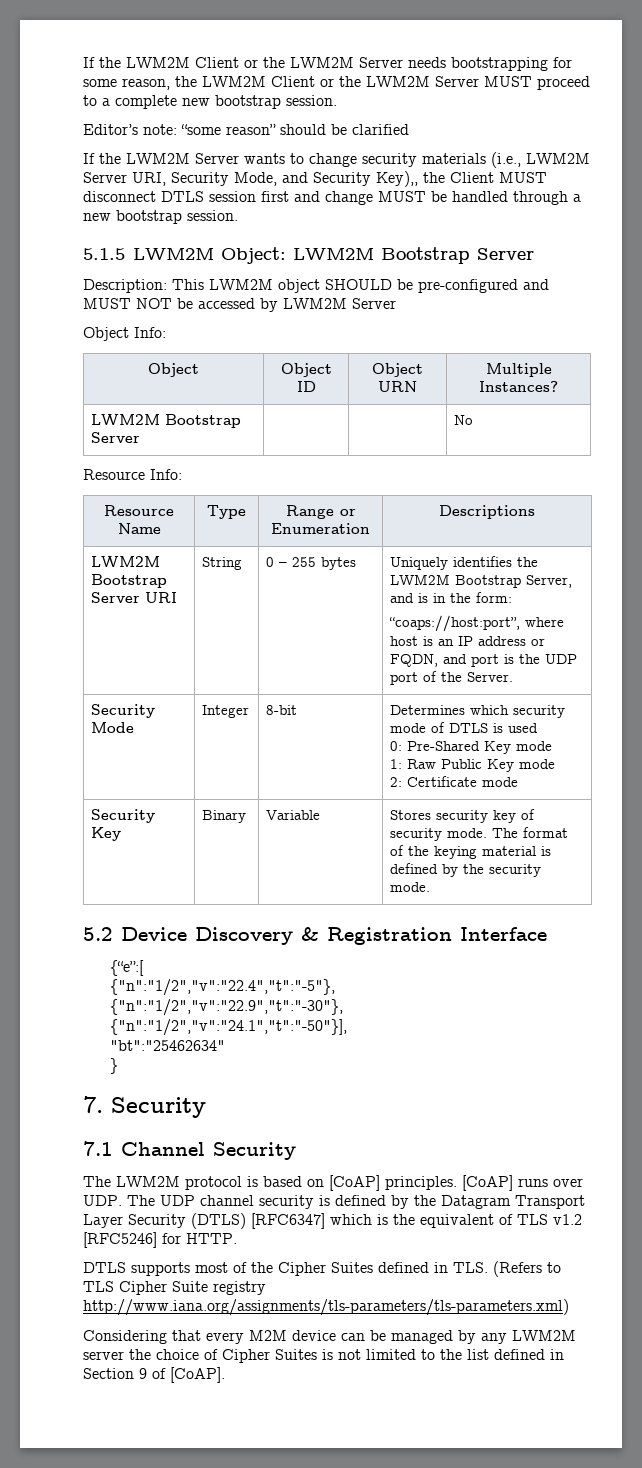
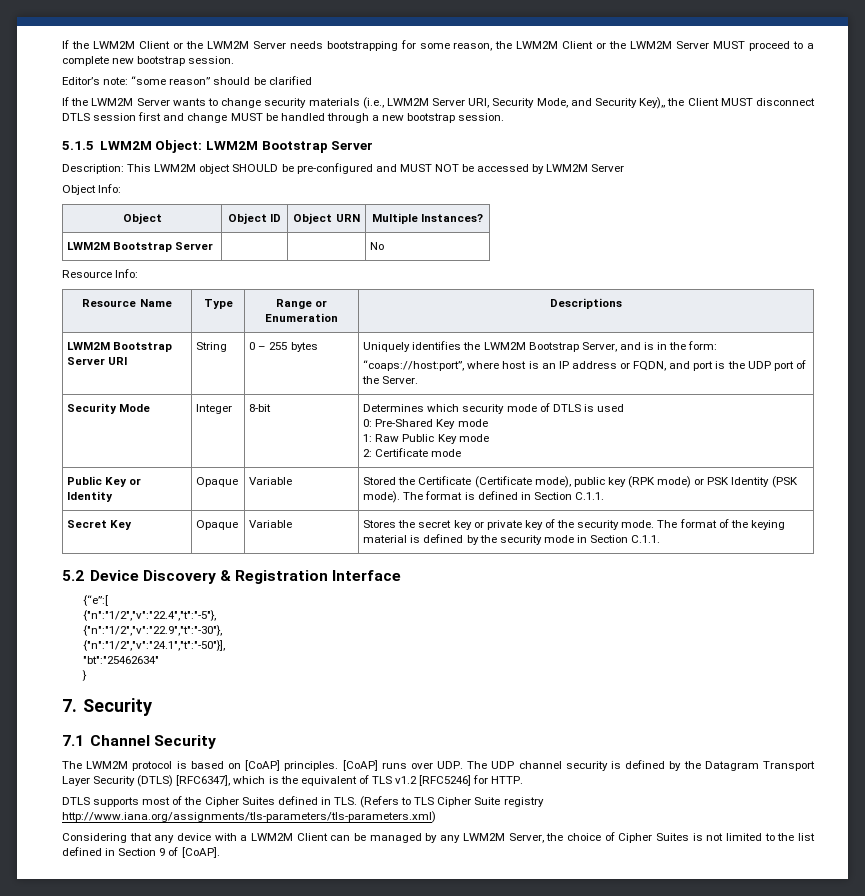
- Security Key | Binary | Variable | Stores security key of security mode. The format of the keying material is defined by the security mode.
+ Public Key or Identity | Opaque | Variable | Stored the Certificate (Certificate mode), public key (RPK mode) or PSK Identity (PSK mode). The format is defined in Section C.1.1.
+ Secret Key | Opaque | Variable | Stores the secret key or private key of the security mode. The format of the keying material is defined by the security mode in Section C.1.1.
- [CoAP] runs over UDP. The UDP channel security is defined by the Datagram Transport Layer Security (DTLS) [RFC6347] which is the equivalent of TLS v1.2 [RFC5246] for HTTP.
+ [CoAP] runs over UDP. The UDP channel security is defined by the Datagram Transport Layer Security (DTLS) [RFC6347], which is the equivalent of TLS v1.2 [RFC5246] for HTTP.
- Considering that every M2M device can be managed by any LWM2M server the choice of Cipher Suites is not limited to the list defined in Section 9 of [CoAP].
+ Considering that any device with a LWM2M Client can be managed by any LWM2M Server, the choice of Cipher Suites is not limited to the list defined in Section 9 of [CoAP].

